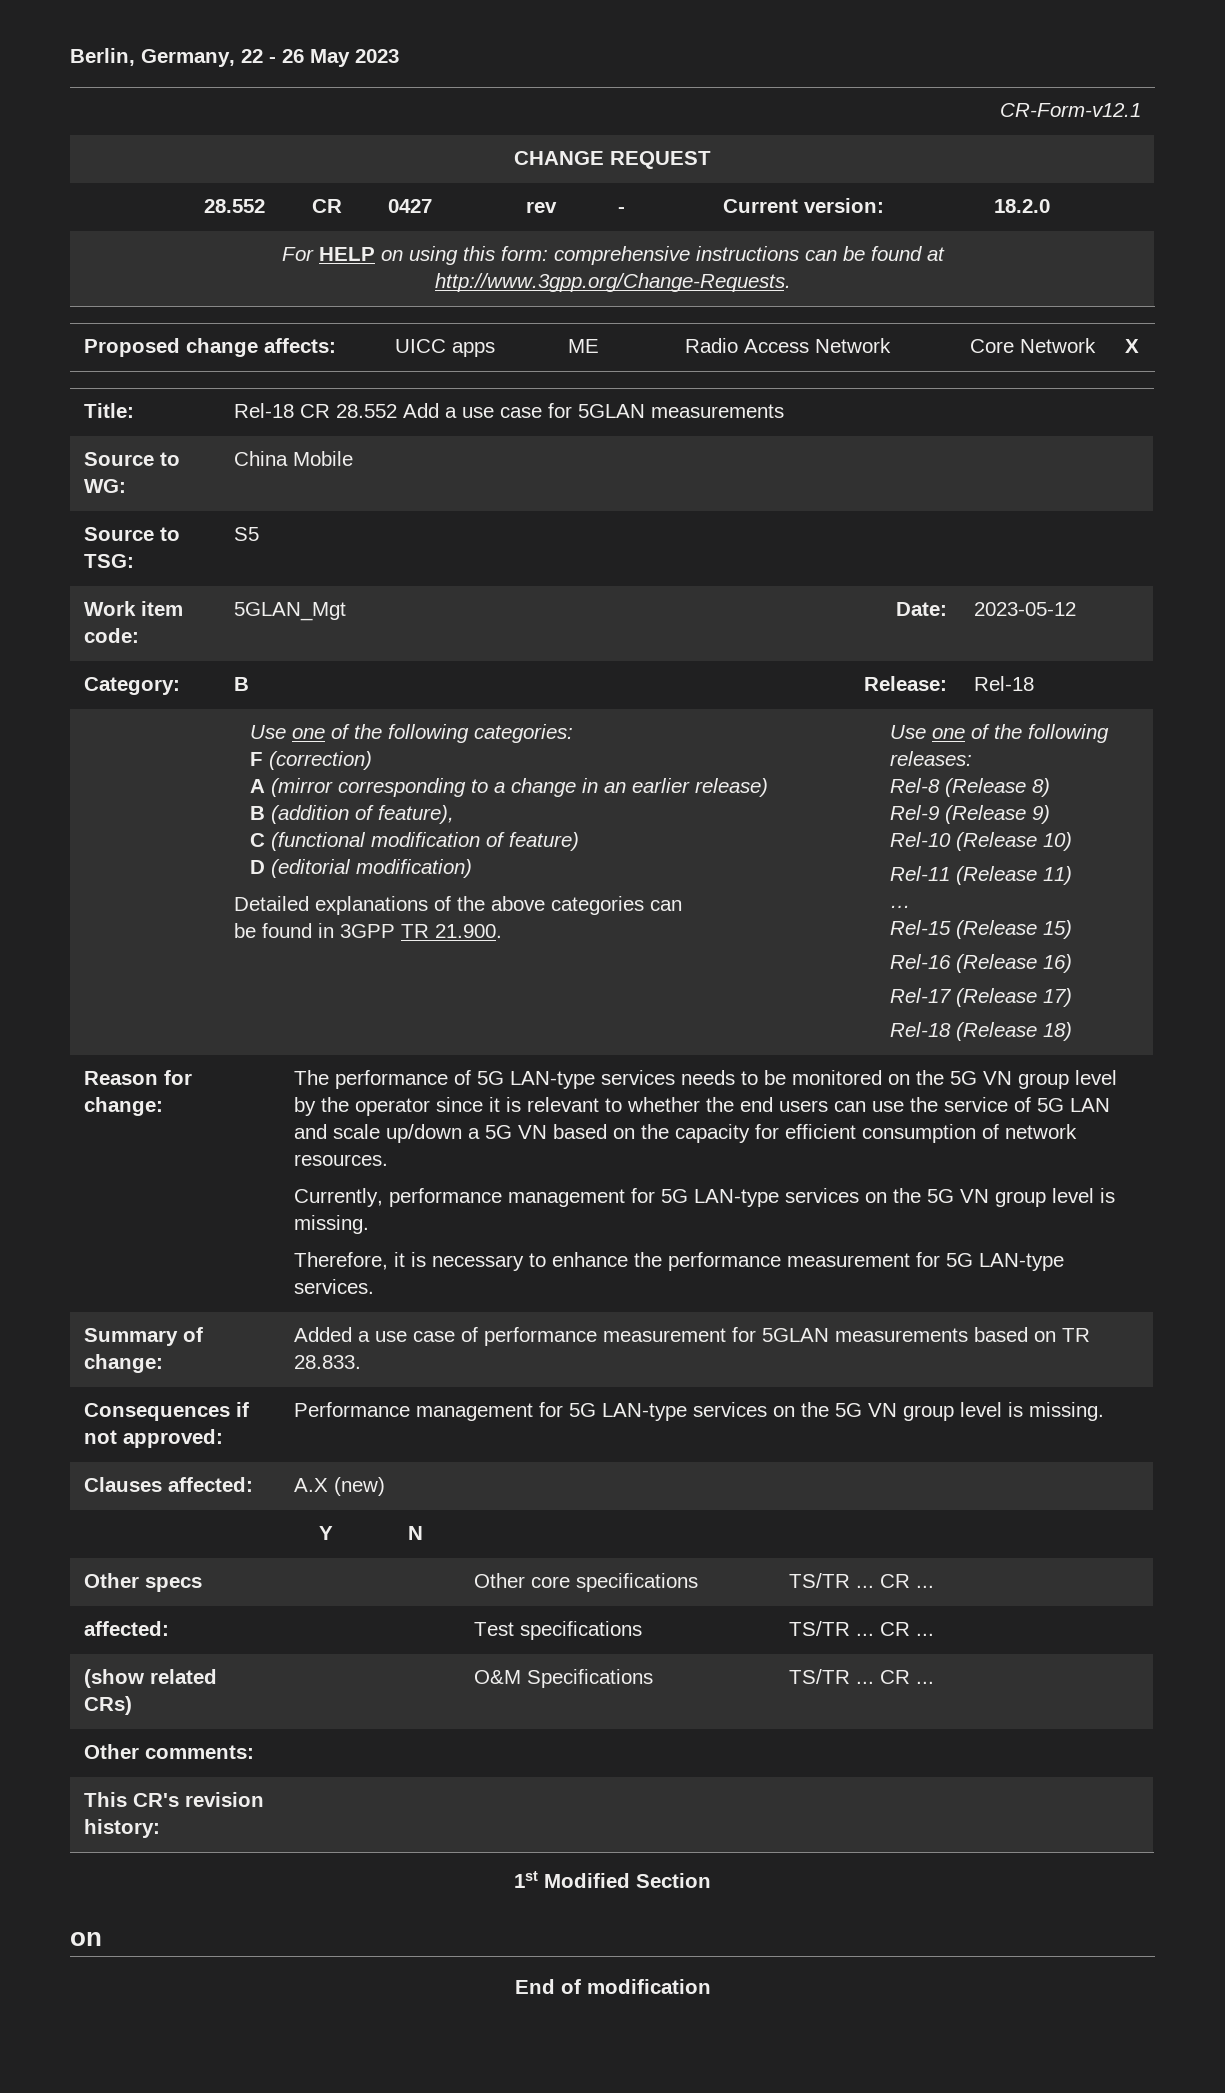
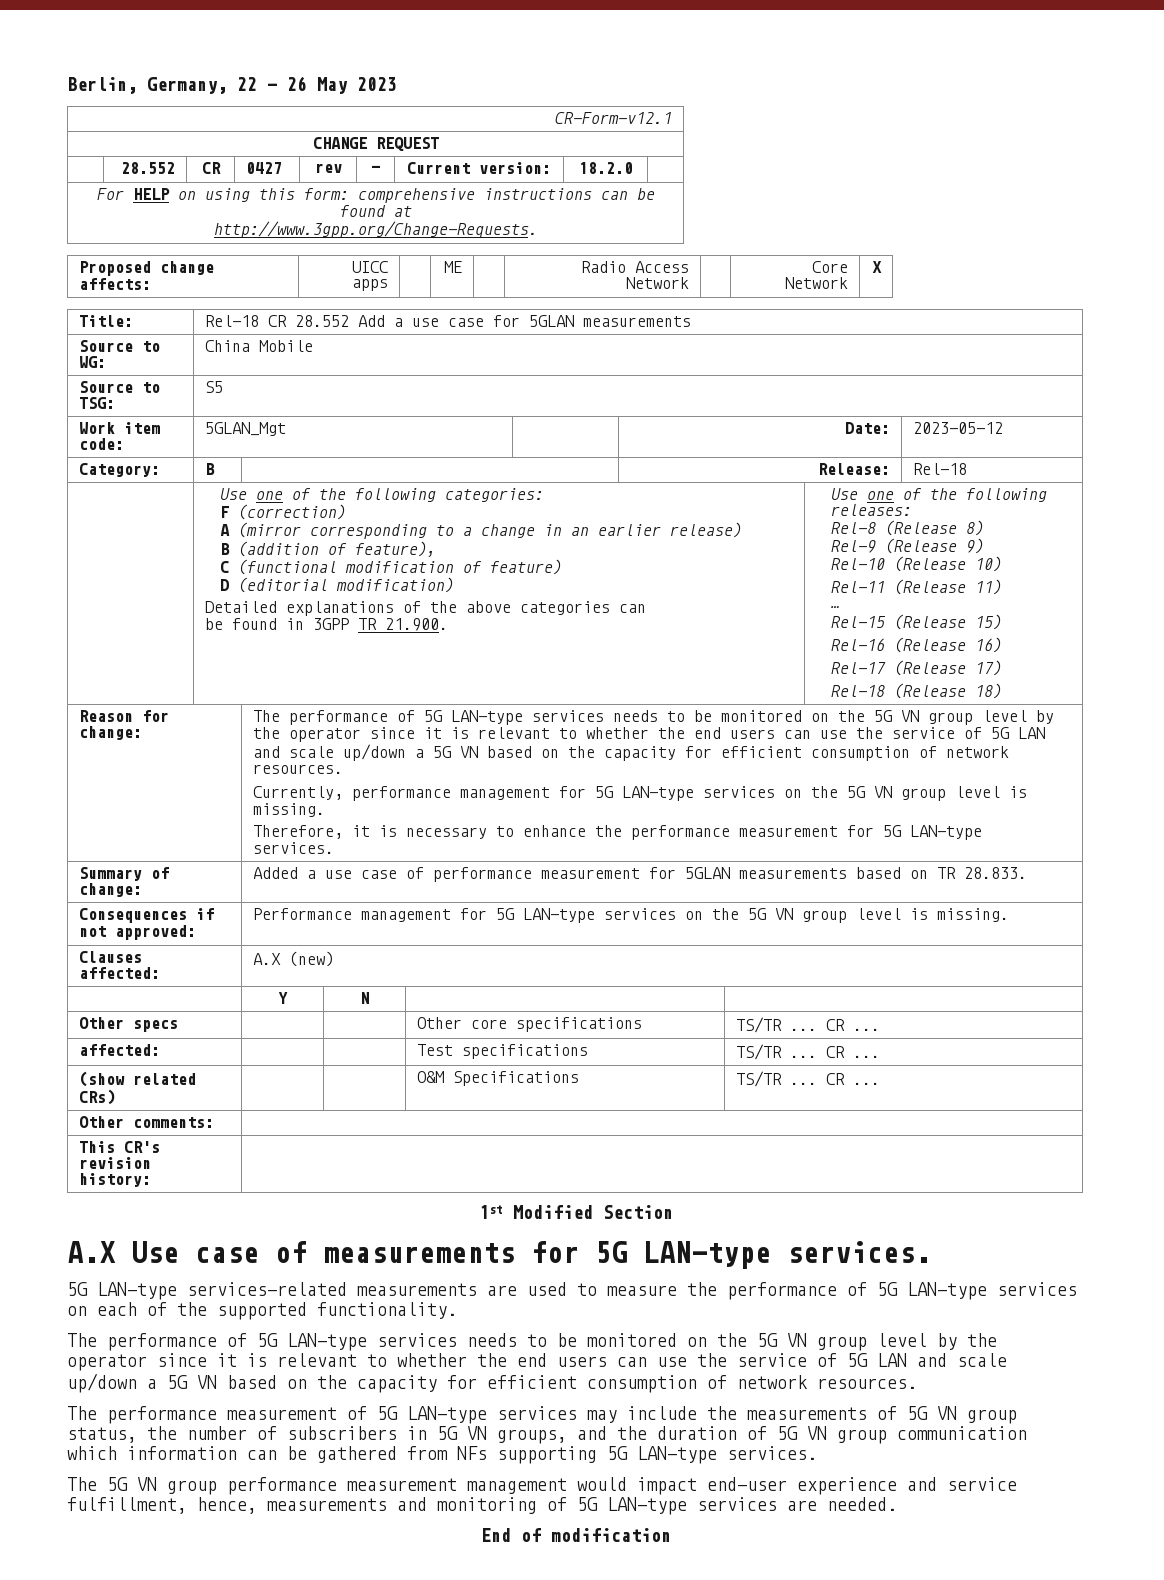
  1st Modified Section
- on
+ A.X Use case of measurements for 5G LAN-type services.
+ 5G LAN-type services-related measurements are used to measure the performance of 5G LAN-type services on each of the supported functionality.
+ The performance of 5G LAN-type services needs to be monitored on the 5G VN group level by the operator since it is relevant to whether the end users can use the service of 5G LAN and scale up/down a 5G VN based on the capacity for efficient consumption of network resources.
+ The performance measurement of 5G LAN-type services may include the measurements of 5G VN group status, the number of subscribers in 5G VN groups, and the duration of 5G VN group communication which information can be gathered from NFs supporting 5G LAN-type services.
+ The 5G VN group performance measurement management would impact end-user experience and service fulfillment, hence, measurements and monitoring of 5G LAN-type services are needed.

